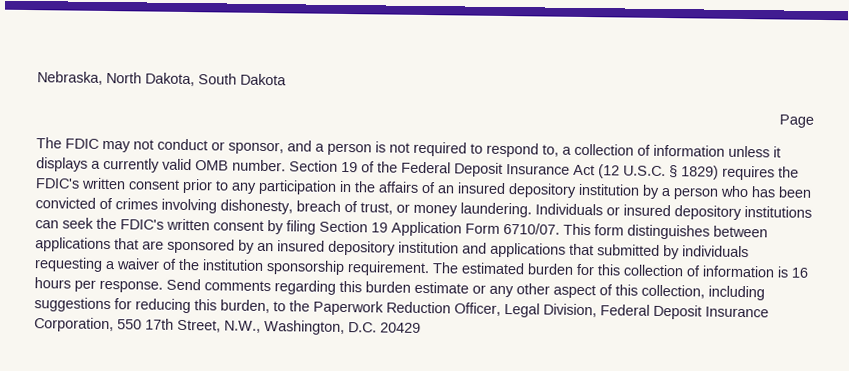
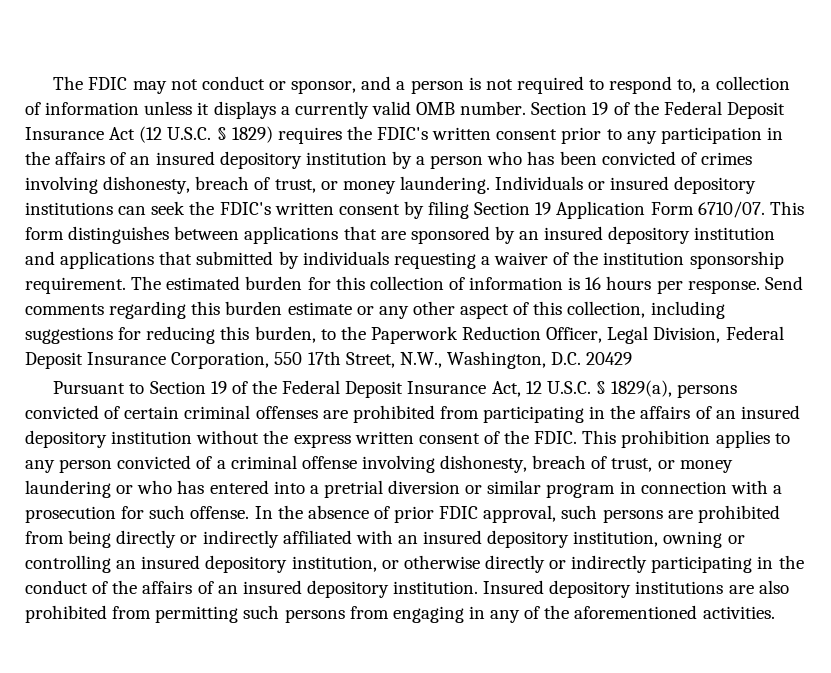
- Nebraska, North Dakota, South Dakota
- Page
+ Pursuant to Section 19 of the Federal Deposit Insurance Act, 12 U.S.C. § 1829(a), persons convicted of certain criminal offenses are prohibited from participating in the affairs of an insured depository institution without the express written consent of the FDIC. This prohibition applies to any person convicted of a criminal offense involving dishonesty, breach of trust, or money laundering or who has entered into a pretrial diversion or similar program in connection with a prosecution for such offense. In the absence of prior FDIC approval, such persons are prohibited from being directly or indirectly affiliated with an insured depository institution, owning or controlling an insured depository institution, or otherwise directly or indirectly participating in the conduct of the affairs of an insured depository institution. Insured depository institutions are also prohibited from permitting such persons from engaging in any of the aforementioned activities.

